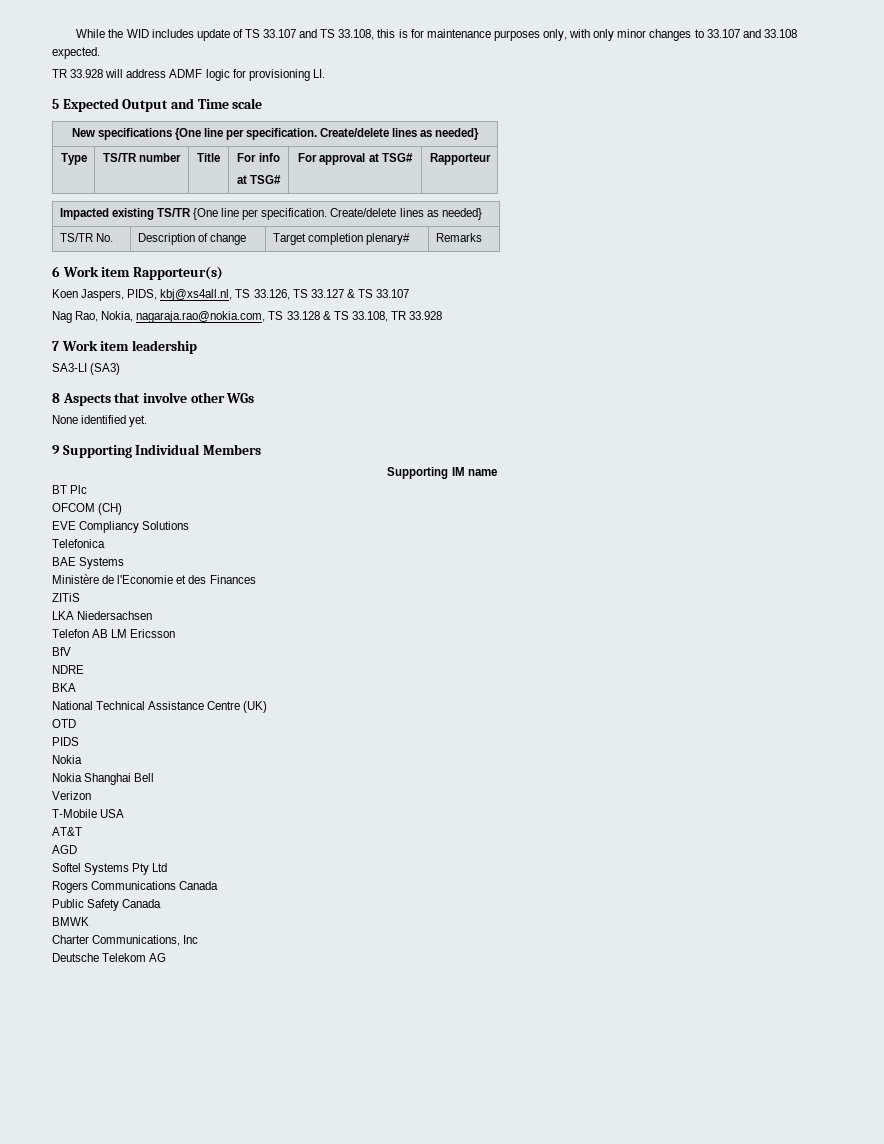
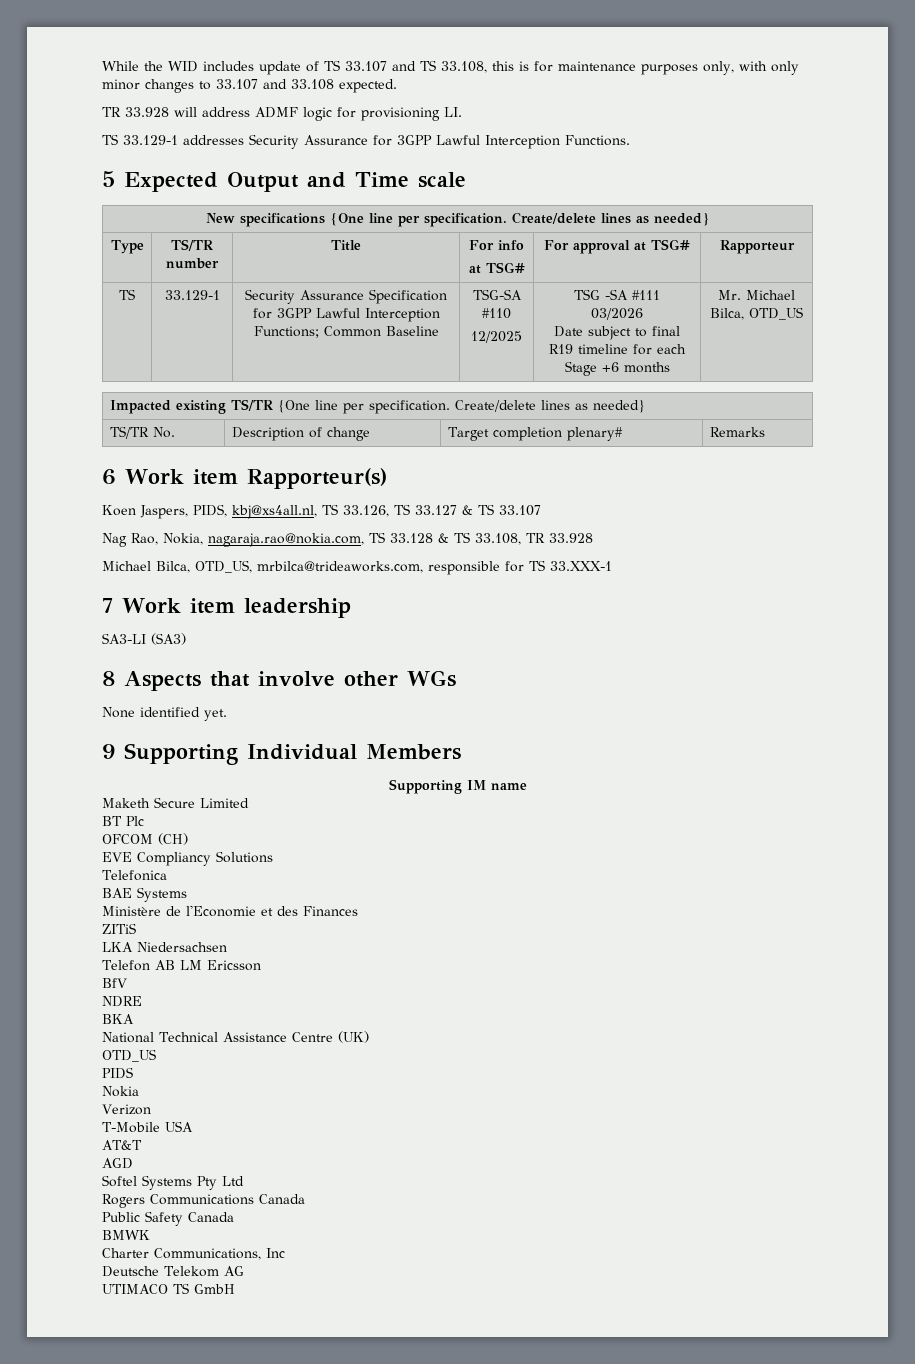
+ TS 33.129-1 addresses Security Assurance for 3GPP Lawful Interception Functions.
+ TS | 33.129-1 | Security Assurance Specification for 3GPP Lawful Interception Functions; Common Baseline | TSG-SA #110
+ 12/2025 | TSG -SA #111
+ 03/2026
+ Date subject to final R19 timeline for each Stage +6 months | Mr. Michael Bilca, OTD_US
+ Michael Bilca, OTD_US, mrbilca@trideaworks.com, responsible for TS 33.XXX-1
+ Maketh Secure Limited
  National Technical Assistance Centre (UK)
- OTD
+ OTD_US
- Nokia Shanghai Bell
+ UTIMACO TS GmbH

